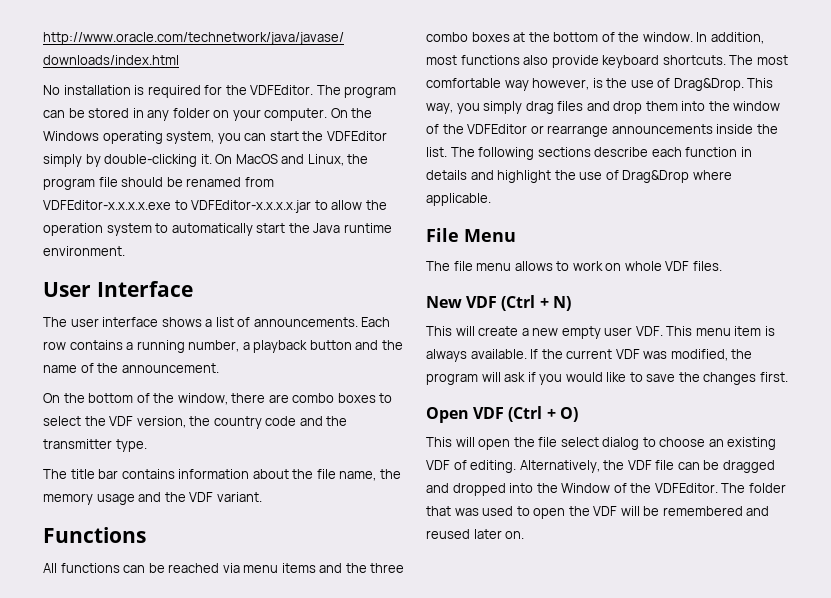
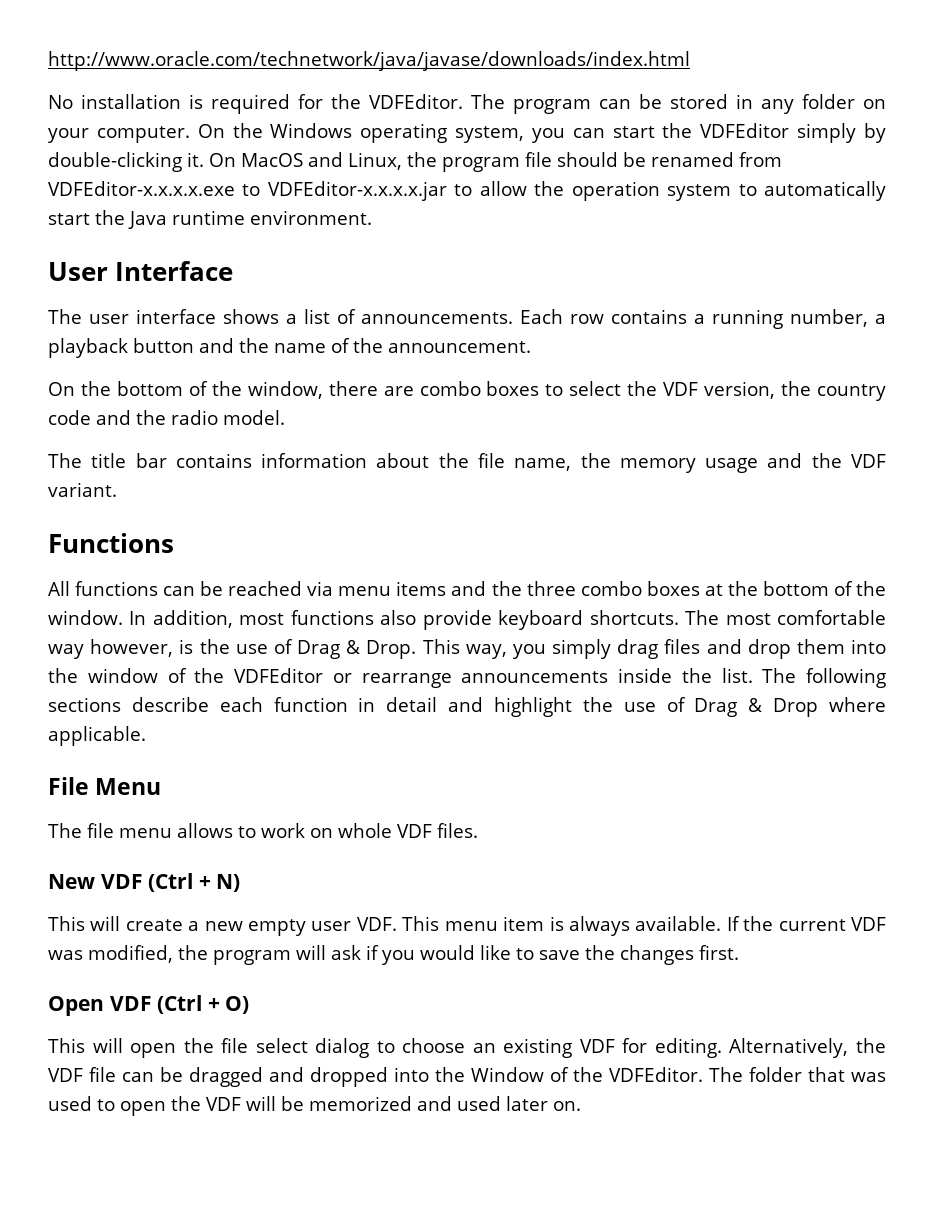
- On the bottom of the window, there are combo boxes to select the VDF version, the country code and the transmitter type.
+ On the bottom of the window, there are combo boxes to select the VDF version, the country code and the radio model.
- The most comfortable way however, is the use of Drag&Drop.
+ The most comfortable way however, is the use of Drag & Drop.
- The following sections describe each function in details and highlight the use of Drag&Drop where applicable.
+ The following sections describe each function in detail and highlight the use of Drag & Drop where applicable.
- This will open the file select dialog to choose an existing VDF of editing.
+ This will open the file select dialog to choose an existing VDF for editing.
- The folder that was used to open the VDF will be remembered and reused later on.
+ The folder that was used to open the VDF will be memorized and used later on.

